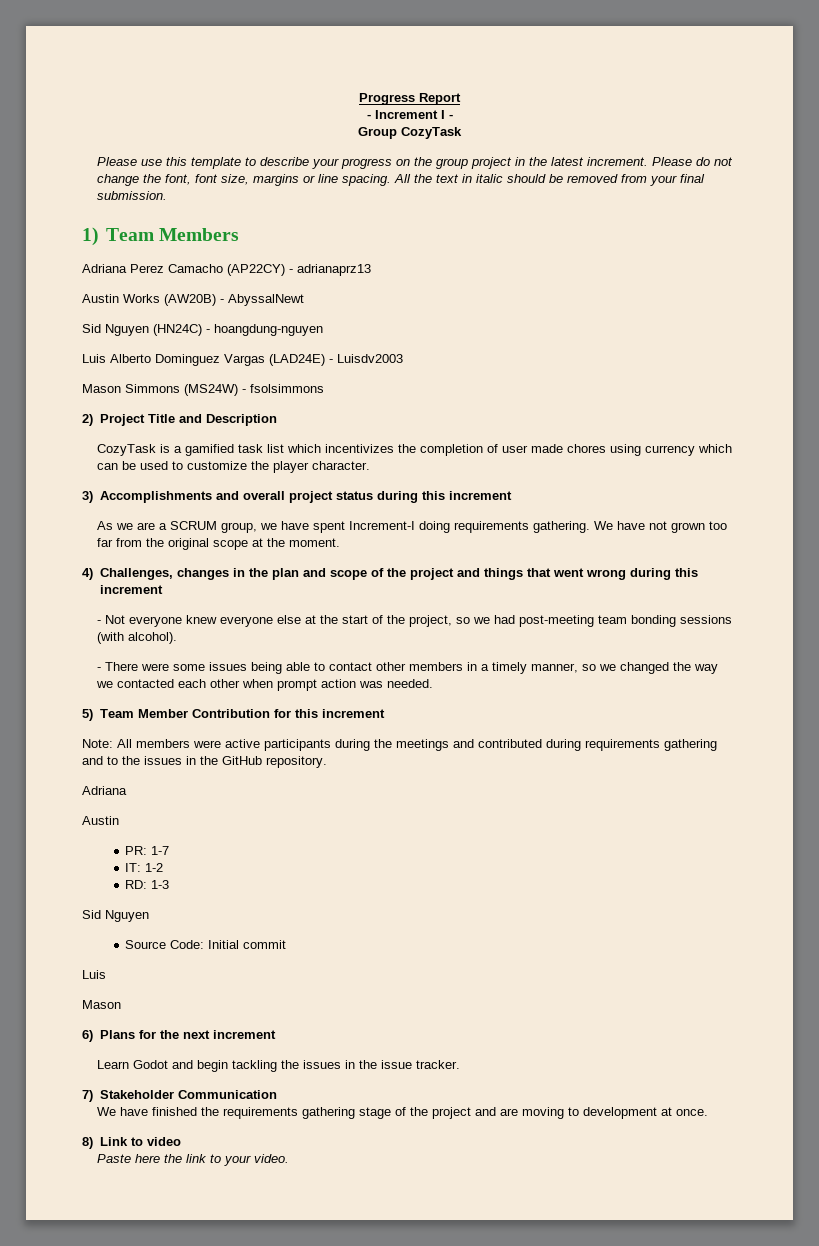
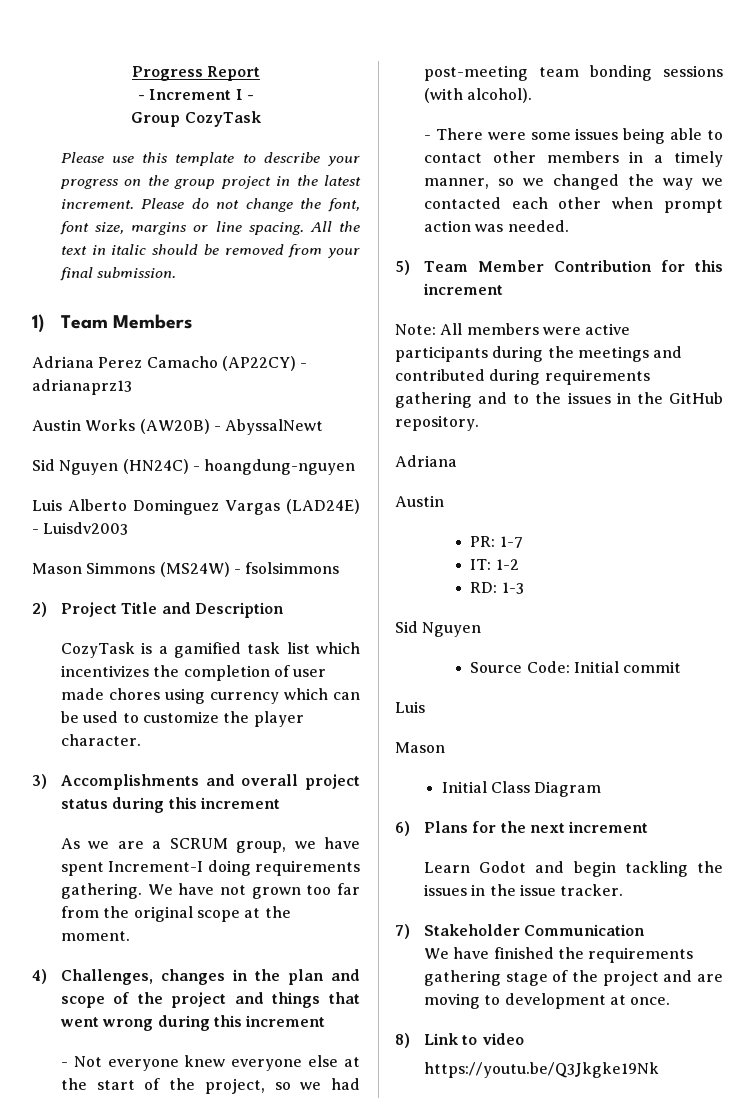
+ Initial Class Diagram
- Paste here the link to your video.
+ https://youtu.be/Q3Jkgke19Nk

